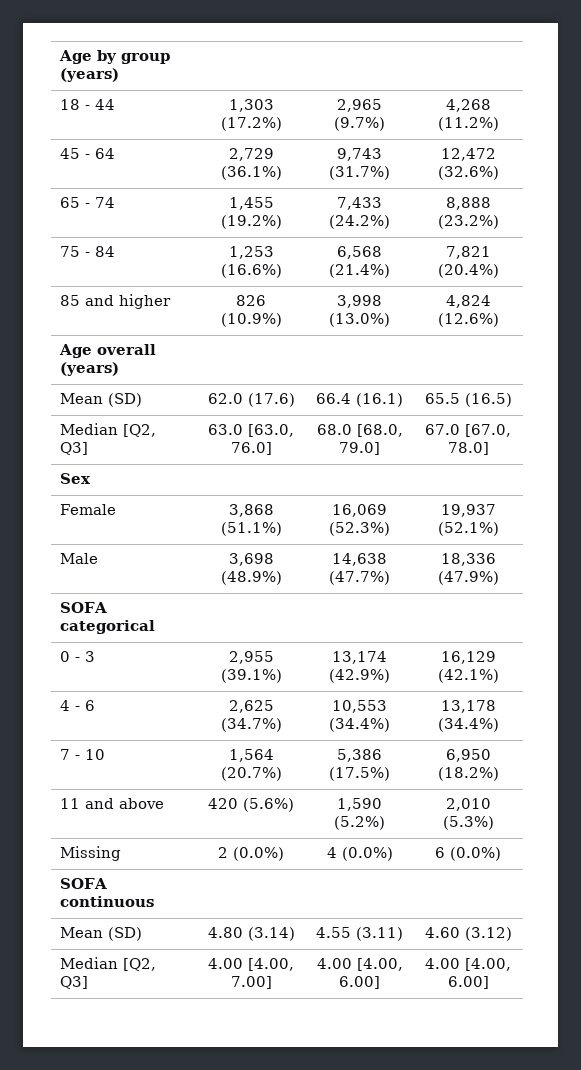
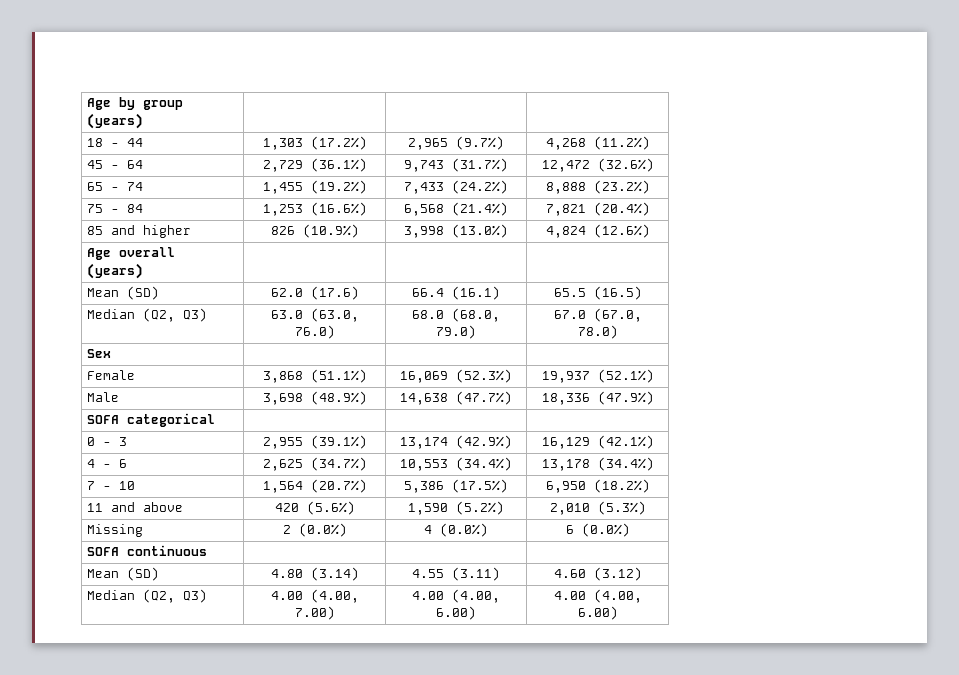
- Median [Q2, Q3] | 63.0 [63.0, 76.0] | 68.0 [68.0, 79.0] | 67.0 [67.0, 78.0]
+ Median (Q2, Q3) | 63.0 (63.0, 76.0) | 68.0 (68.0, 79.0) | 67.0 (67.0, 78.0)
- Median [Q2, Q3] | 4.00 [4.00, 7.00] | 4.00 [4.00, 6.00] | 4.00 [4.00, 6.00]
+ Median (Q2, Q3) | 4.00 (4.00, 7.00) | 4.00 (4.00, 6.00) | 4.00 (4.00, 6.00)

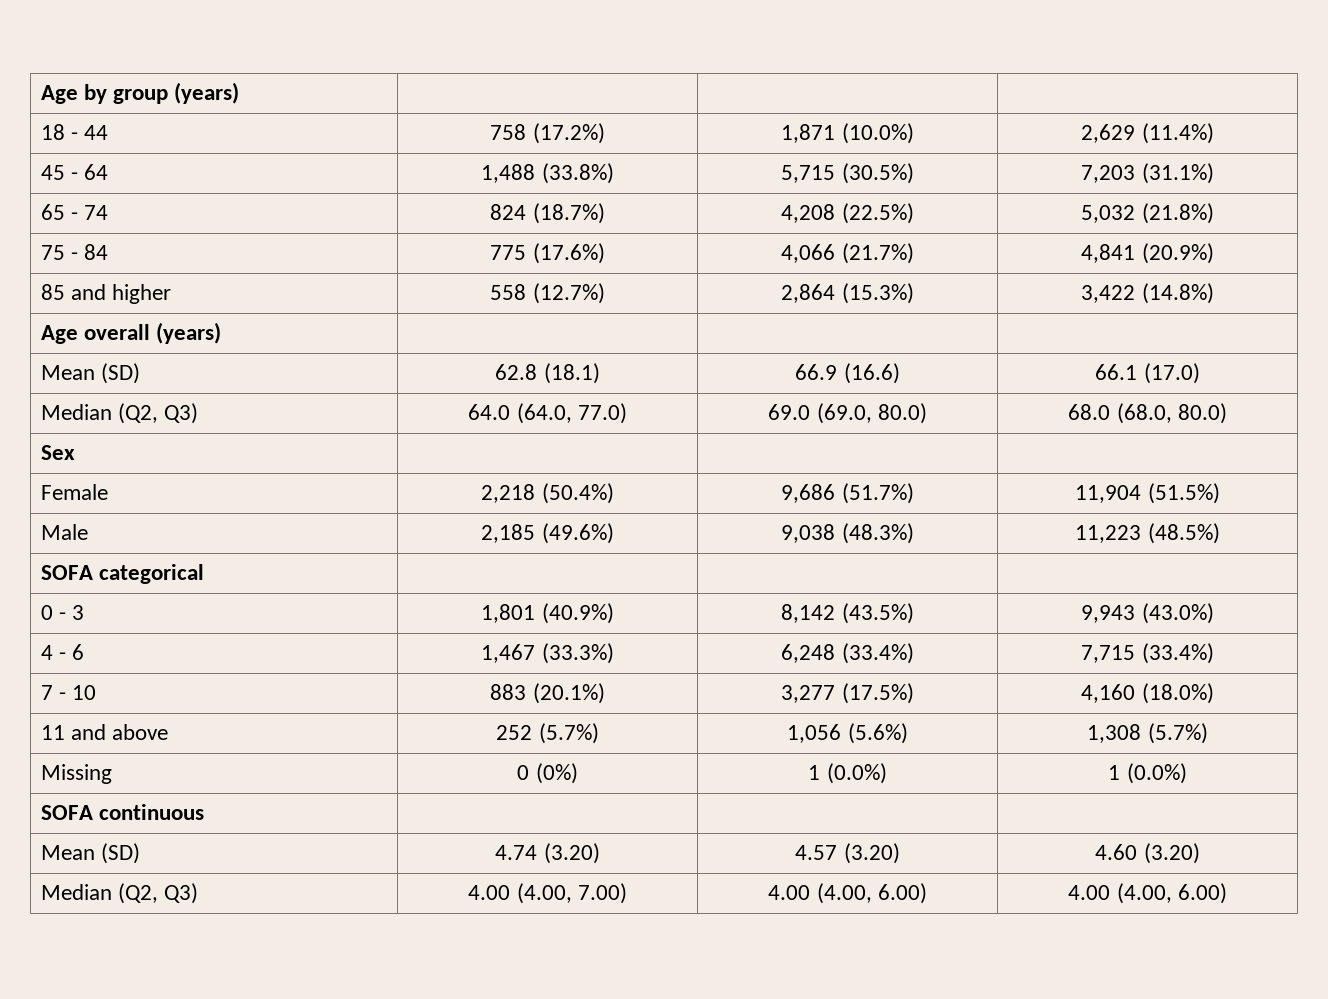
- 18 - 44 | 1,303 (17.2%) | 2,965 (9.7%) | 4,268 (11.2%)
+ 18 - 44 | 758 (17.2%) | 1,871 (10.0%) | 2,629 (11.4%)
- 45 - 64 | 2,729 (36.1%) | 9,743 (31.7%) | 12,472 (32.6%)
- 65 - 74 | 1,455 (19.2%) | 7,433 (24.2%) | 8,888 (23.2%)
- 75 - 84 | 1,253 (16.6%) | 6,568 (21.4%) | 7,821 (20.4%)
- 85 and higher | 826 (10.9%) | 3,998 (13.0%) | 4,824 (12.6%)
+ 45 - 64 | 1,488 (33.8%) | 5,715 (30.5%) | 7,203 (31.1%)
+ 65 - 74 | 824 (18.7%) | 4,208 (22.5%) | 5,032 (21.8%)
+ 75 - 84 | 775 (17.6%) | 4,066 (21.7%) | 4,841 (20.9%)
+ 85 and higher | 558 (12.7%) | 2,864 (15.3%) | 3,422 (14.8%)
- Mean (SD) | 62.0 (17.6) | 66.4 (16.1) | 65.5 (16.5)
- Median (Q2, Q3) | 63.0 (63.0, 76.0) | 68.0 (68.0, 79.0) | 67.0 (67.0, 78.0)
+ Mean (SD) | 62.8 (18.1) | 66.9 (16.6) | 66.1 (17.0)
+ Median (Q2, Q3) | 64.0 (64.0, 77.0) | 69.0 (69.0, 80.0) | 68.0 (68.0, 80.0)
  Sex | | |
- Female | 3,868 (51.1%) | 16,069 (52.3%) | 19,937 (52.1%)
- Male | 3,698 (48.9%) | 14,638 (47.7%) | 18,336 (47.9%)
+ Female | 2,218 (50.4%) | 9,686 (51.7%) | 11,904 (51.5%)
+ Male | 2,185 (49.6%) | 9,038 (48.3%) | 11,223 (48.5%)
- 0 - 3 | 2,955 (39.1%) | 13,174 (42.9%) | 16,129 (42.1%)
- 4 - 6 | 2,625 (34.7%) | 10,553 (34.4%) | 13,178 (34.4%)
+ 0 - 3 | 1,801 (40.9%) | 8,142 (43.5%) | 9,943 (43.0%)
+ 4 - 6 | 1,467 (33.3%) | 6,248 (33.4%) | 7,715 (33.4%)
- 7 - 10 | 1,564 (20.7%) | 5,386 (17.5%) | 6,950 (18.2%)
+ 7 - 10 | 883 (20.1%) | 3,277 (17.5%) | 4,160 (18.0%)
- 11 and above | 420 (5.6%) | 1,590 (5.2%) | 2,010 (5.3%)
- Missing | 2 (0.0%) | 4 (0.0%) | 6 (0.0%)
+ 11 and above | 252 (5.7%) | 1,056 (5.6%) | 1,308 (5.7%)
+ Missing | 0 (0%) | 1 (0.0%) | 1 (0.0%)
- Mean (SD) | 4.80 (3.14) | 4.55 (3.11) | 4.60 (3.12)
+ Mean (SD) | 4.74 (3.20) | 4.57 (3.20) | 4.60 (3.20)

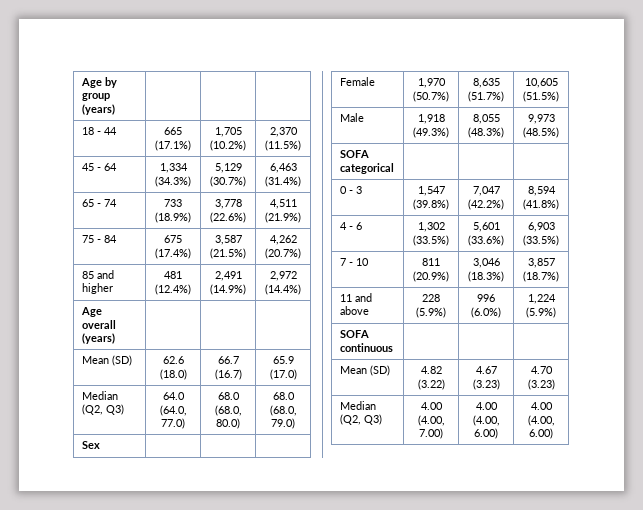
- 18 - 44 | 758 (17.2%) | 1,871 (10.0%) | 2,629 (11.4%)
- 45 - 64 | 1,488 (33.8%) | 5,715 (30.5%) | 7,203 (31.1%)
- 65 - 74 | 824 (18.7%) | 4,208 (22.5%) | 5,032 (21.8%)
- 75 - 84 | 775 (17.6%) | 4,066 (21.7%) | 4,841 (20.9%)
- 85 and higher | 558 (12.7%) | 2,864 (15.3%) | 3,422 (14.8%)
+ 18 - 44 | 665 (17.1%) | 1,705 (10.2%) | 2,370 (11.5%)
+ 45 - 64 | 1,334 (34.3%) | 5,129 (30.7%) | 6,463 (31.4%)
+ 65 - 74 | 733 (18.9%) | 3,778 (22.6%) | 4,511 (21.9%)
+ 75 - 84 | 675 (17.4%) | 3,587 (21.5%) | 4,262 (20.7%)
+ 85 and higher | 481 (12.4%) | 2,491 (14.9%) | 2,972 (14.4%)
- Mean (SD) | 62.8 (18.1) | 66.9 (16.6) | 66.1 (17.0)
+ Mean (SD) | 62.6 (18.0) | 66.7 (16.7) | 65.9 (17.0)
- Median (Q2, Q3) | 64.0 (64.0, 77.0) | 69.0 (69.0, 80.0) | 68.0 (68.0, 80.0)
+ Median (Q2, Q3) | 64.0 (64.0, 77.0) | 68.0 (68.0, 80.0) | 68.0 (68.0, 79.0)
- Female | 2,218 (50.4%) | 9,686 (51.7%) | 11,904 (51.5%)
+ Female | 1,970 (50.7%) | 8,635 (51.7%) | 10,605 (51.5%)
- Male | 2,185 (49.6%) | 9,038 (48.3%) | 11,223 (48.5%)
+ Male | 1,918 (49.3%) | 8,055 (48.3%) | 9,973 (48.5%)
- 0 - 3 | 1,801 (40.9%) | 8,142 (43.5%) | 9,943 (43.0%)
- 4 - 6 | 1,467 (33.3%) | 6,248 (33.4%) | 7,715 (33.4%)
- 7 - 10 | 883 (20.1%) | 3,277 (17.5%) | 4,160 (18.0%)
- 11 and above | 252 (5.7%) | 1,056 (5.6%) | 1,308 (5.7%)
- Missing | 0 (0%) | 1 (0.0%) | 1 (0.0%)
+ 0 - 3 | 1,547 (39.8%) | 7,047 (42.2%) | 8,594 (41.8%)
+ 4 - 6 | 1,302 (33.5%) | 5,601 (33.6%) | 6,903 (33.5%)
+ 7 - 10 | 811 (20.9%) | 3,046 (18.3%) | 3,857 (18.7%)
+ 11 and above | 228 (5.9%) | 996 (6.0%) | 1,224 (5.9%)
  SOFA continuous | | |
- Mean (SD) | 4.74 (3.20) | 4.57 (3.20) | 4.60 (3.20)
+ Mean (SD) | 4.82 (3.22) | 4.67 (3.23) | 4.70 (3.23)

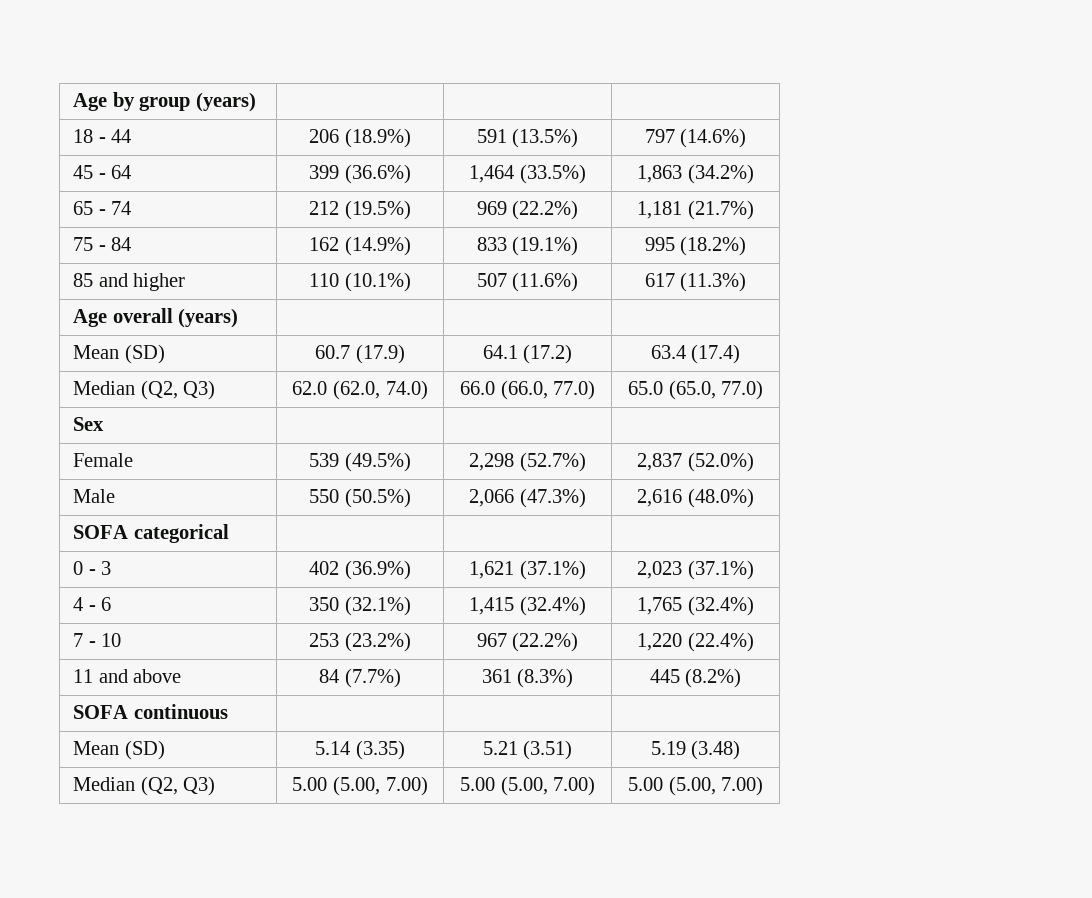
- 18 - 44 | 665 (17.1%) | 1,705 (10.2%) | 2,370 (11.5%)
- 45 - 64 | 1,334 (34.3%) | 5,129 (30.7%) | 6,463 (31.4%)
- 65 - 74 | 733 (18.9%) | 3,778 (22.6%) | 4,511 (21.9%)
- 75 - 84 | 675 (17.4%) | 3,587 (21.5%) | 4,262 (20.7%)
- 85 and higher | 481 (12.4%) | 2,491 (14.9%) | 2,972 (14.4%)
+ 18 - 44 | 206 (18.9%) | 591 (13.5%) | 797 (14.6%)
+ 45 - 64 | 399 (36.6%) | 1,464 (33.5%) | 1,863 (34.2%)
+ 65 - 74 | 212 (19.5%) | 969 (22.2%) | 1,181 (21.7%)
+ 75 - 84 | 162 (14.9%) | 833 (19.1%) | 995 (18.2%)
+ 85 and higher | 110 (10.1%) | 507 (11.6%) | 617 (11.3%)
- Mean (SD) | 62.6 (18.0) | 66.7 (16.7) | 65.9 (17.0)
- Median (Q2, Q3) | 64.0 (64.0, 77.0) | 68.0 (68.0, 80.0) | 68.0 (68.0, 79.0)
+ Mean (SD) | 60.7 (17.9) | 64.1 (17.2) | 63.4 (17.4)
+ Median (Q2, Q3) | 62.0 (62.0, 74.0) | 66.0 (66.0, 77.0) | 65.0 (65.0, 77.0)
  Sex | | |
- Female | 1,970 (50.7%) | 8,635 (51.7%) | 10,605 (51.5%)
- Male | 1,918 (49.3%) | 8,055 (48.3%) | 9,973 (48.5%)
+ Female | 539 (49.5%) | 2,298 (52.7%) | 2,837 (52.0%)
+ Male | 550 (50.5%) | 2,066 (47.3%) | 2,616 (48.0%)
- 0 - 3 | 1,547 (39.8%) | 7,047 (42.2%) | 8,594 (41.8%)
- 4 - 6 | 1,302 (33.5%) | 5,601 (33.6%) | 6,903 (33.5%)
- 7 - 10 | 811 (20.9%) | 3,046 (18.3%) | 3,857 (18.7%)
- 11 and above | 228 (5.9%) | 996 (6.0%) | 1,224 (5.9%)
+ 0 - 3 | 402 (36.9%) | 1,621 (37.1%) | 2,023 (37.1%)
+ 4 - 6 | 350 (32.1%) | 1,415 (32.4%) | 1,765 (32.4%)
+ 7 - 10 | 253 (23.2%) | 967 (22.2%) | 1,220 (22.4%)
+ 11 and above | 84 (7.7%) | 361 (8.3%) | 445 (8.2%)
  SOFA continuous | | |
- Mean (SD) | 4.82 (3.22) | 4.67 (3.23) | 4.70 (3.23)
- Median (Q2, Q3) | 4.00 (4.00, 7.00) | 4.00 (4.00, 6.00) | 4.00 (4.00, 6.00)
+ Mean (SD) | 5.14 (3.35) | 5.21 (3.51) | 5.19 (3.48)
+ Median (Q2, Q3) | 5.00 (5.00, 7.00) | 5.00 (5.00, 7.00) | 5.00 (5.00, 7.00)

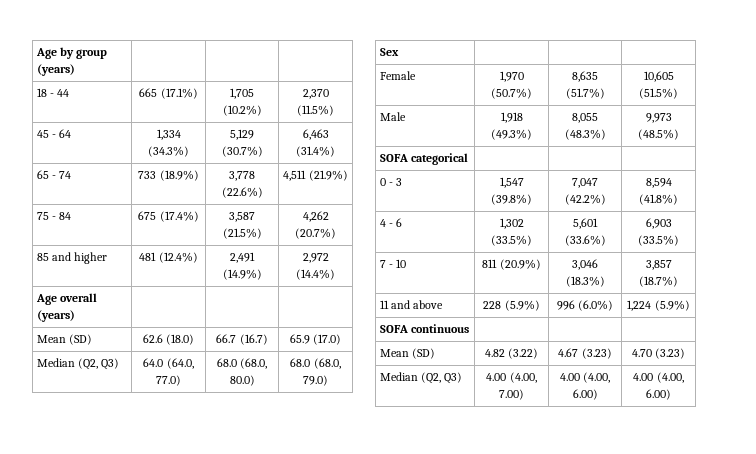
- 18 - 44 | 206 (18.9%) | 591 (13.5%) | 797 (14.6%)
- 45 - 64 | 399 (36.6%) | 1,464 (33.5%) | 1,863 (34.2%)
- 65 - 74 | 212 (19.5%) | 969 (22.2%) | 1,181 (21.7%)
- 75 - 84 | 162 (14.9%) | 833 (19.1%) | 995 (18.2%)
- 85 and higher | 110 (10.1%) | 507 (11.6%) | 617 (11.3%)
+ 18 - 44 | 665 (17.1%) | 1,705 (10.2%) | 2,370 (11.5%)
+ 45 - 64 | 1,334 (34.3%) | 5,129 (30.7%) | 6,463 (31.4%)
+ 65 - 74 | 733 (18.9%) | 3,778 (22.6%) | 4,511 (21.9%)
+ 75 - 84 | 675 (17.4%) | 3,587 (21.5%) | 4,262 (20.7%)
+ 85 and higher | 481 (12.4%) | 2,491 (14.9%) | 2,972 (14.4%)
- Mean (SD) | 60.7 (17.9) | 64.1 (17.2) | 63.4 (17.4)
- Median (Q2, Q3) | 62.0 (62.0, 74.0) | 66.0 (66.0, 77.0) | 65.0 (65.0, 77.0)
+ Mean (SD) | 62.6 (18.0) | 66.7 (16.7) | 65.9 (17.0)
+ Median (Q2, Q3) | 64.0 (64.0, 77.0) | 68.0 (68.0, 80.0) | 68.0 (68.0, 79.0)
  Sex | | |
- Female | 539 (49.5%) | 2,298 (52.7%) | 2,837 (52.0%)
- Male | 550 (50.5%) | 2,066 (47.3%) | 2,616 (48.0%)
+ Female | 1,970 (50.7%) | 8,635 (51.7%) | 10,605 (51.5%)
+ Male | 1,918 (49.3%) | 8,055 (48.3%) | 9,973 (48.5%)
- 0 - 3 | 402 (36.9%) | 1,621 (37.1%) | 2,023 (37.1%)
- 4 - 6 | 350 (32.1%) | 1,415 (32.4%) | 1,765 (32.4%)
- 7 - 10 | 253 (23.2%) | 967 (22.2%) | 1,220 (22.4%)
- 11 and above | 84 (7.7%) | 361 (8.3%) | 445 (8.2%)
+ 0 - 3 | 1,547 (39.8%) | 7,047 (42.2%) | 8,594 (41.8%)
+ 4 - 6 | 1,302 (33.5%) | 5,601 (33.6%) | 6,903 (33.5%)
+ 7 - 10 | 811 (20.9%) | 3,046 (18.3%) | 3,857 (18.7%)
+ 11 and above | 228 (5.9%) | 996 (6.0%) | 1,224 (5.9%)
  SOFA continuous | | |
- Mean (SD) | 5.14 (3.35) | 5.21 (3.51) | 5.19 (3.48)
- Median (Q2, Q3) | 5.00 (5.00, 7.00) | 5.00 (5.00, 7.00) | 5.00 (5.00, 7.00)
+ Mean (SD) | 4.82 (3.22) | 4.67 (3.23) | 4.70 (3.23)
+ Median (Q2, Q3) | 4.00 (4.00, 7.00) | 4.00 (4.00, 6.00) | 4.00 (4.00, 6.00)

